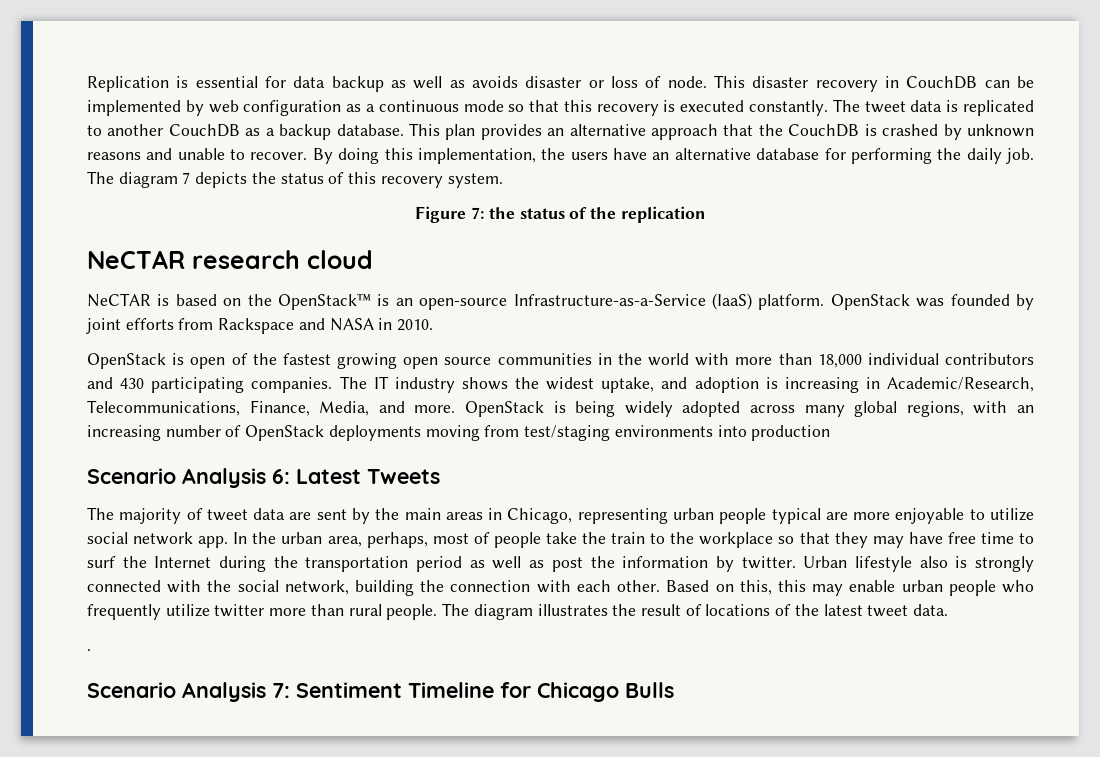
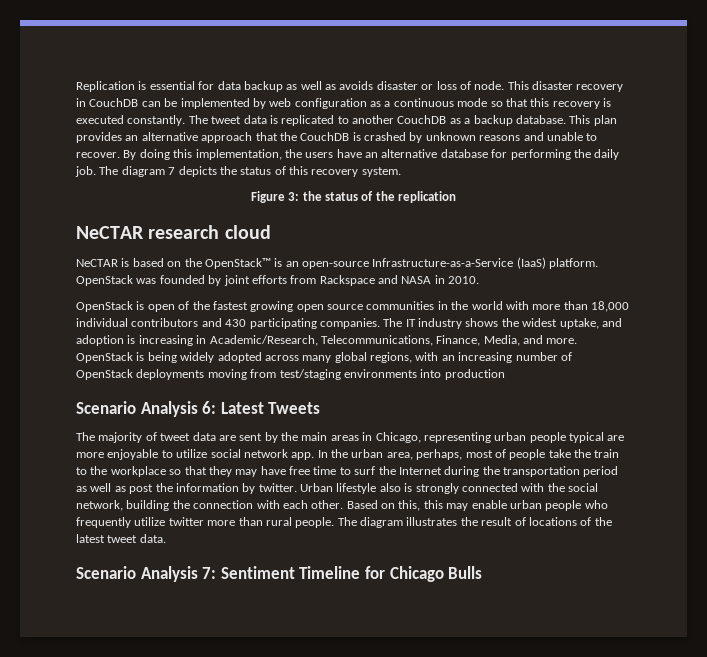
- Figure 7: the status of the replication
+ Figure 3: the status of the replication
- .

